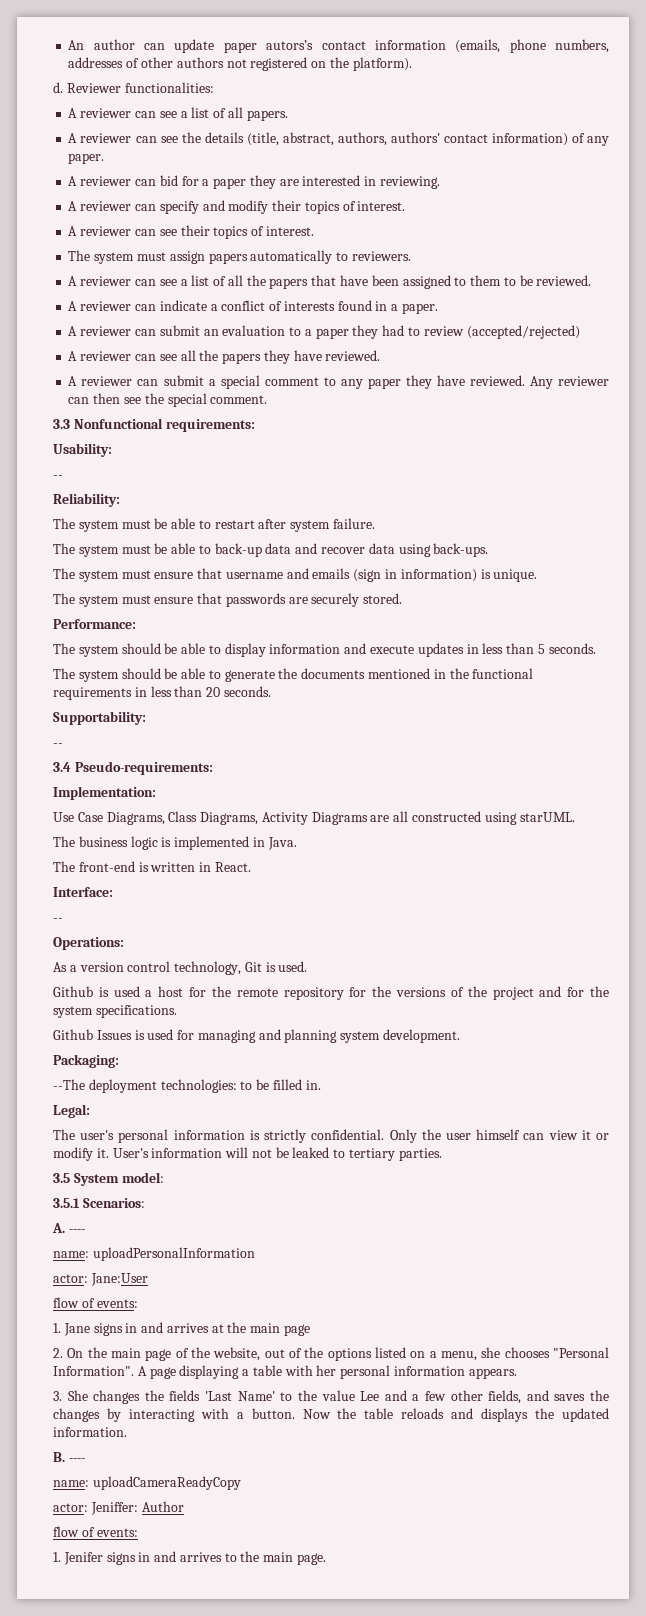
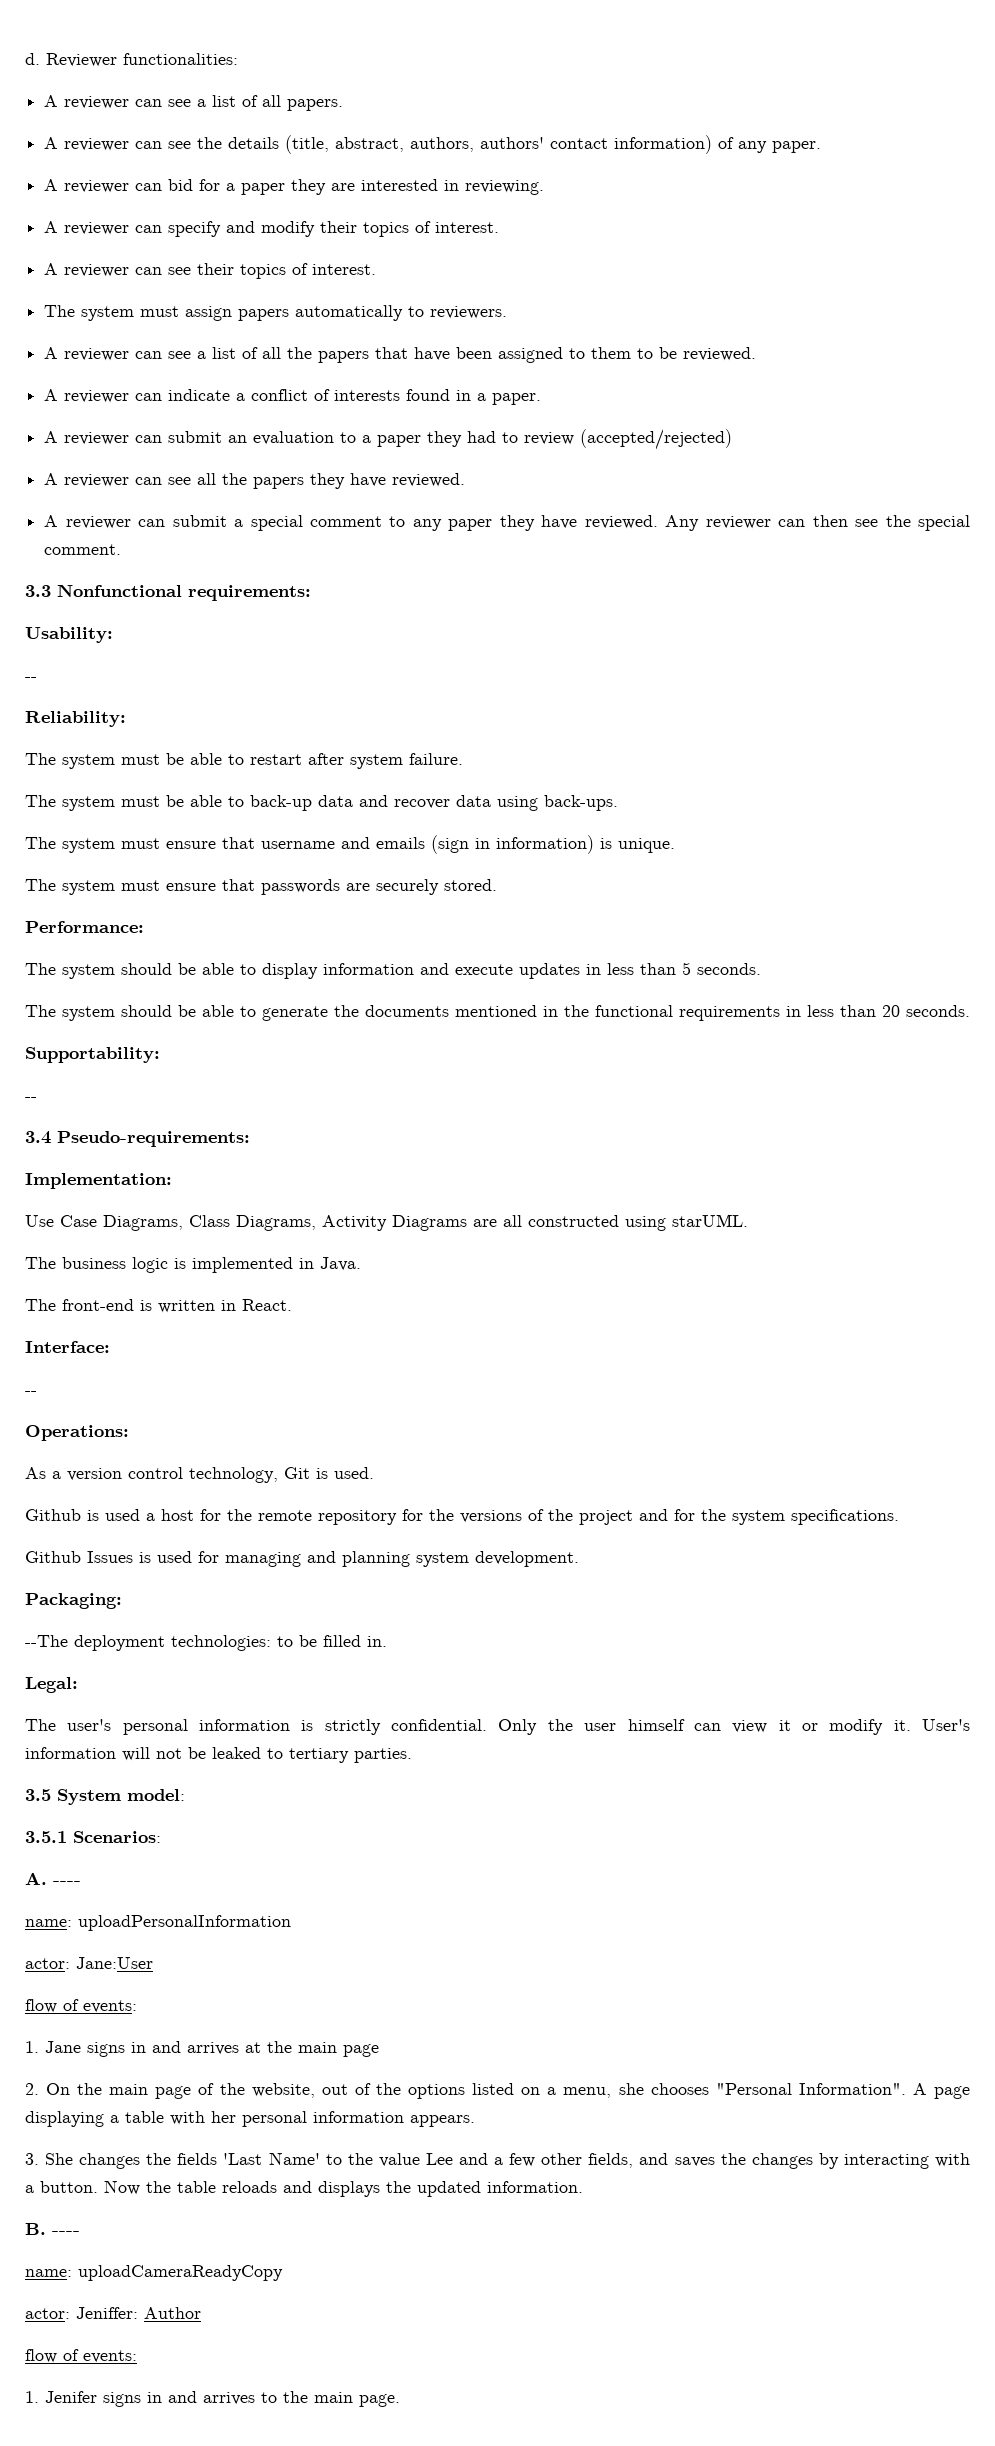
- An author can update paper autors’s contact information (emails, phone numbers, addresses of other authors not registered on the platform).

